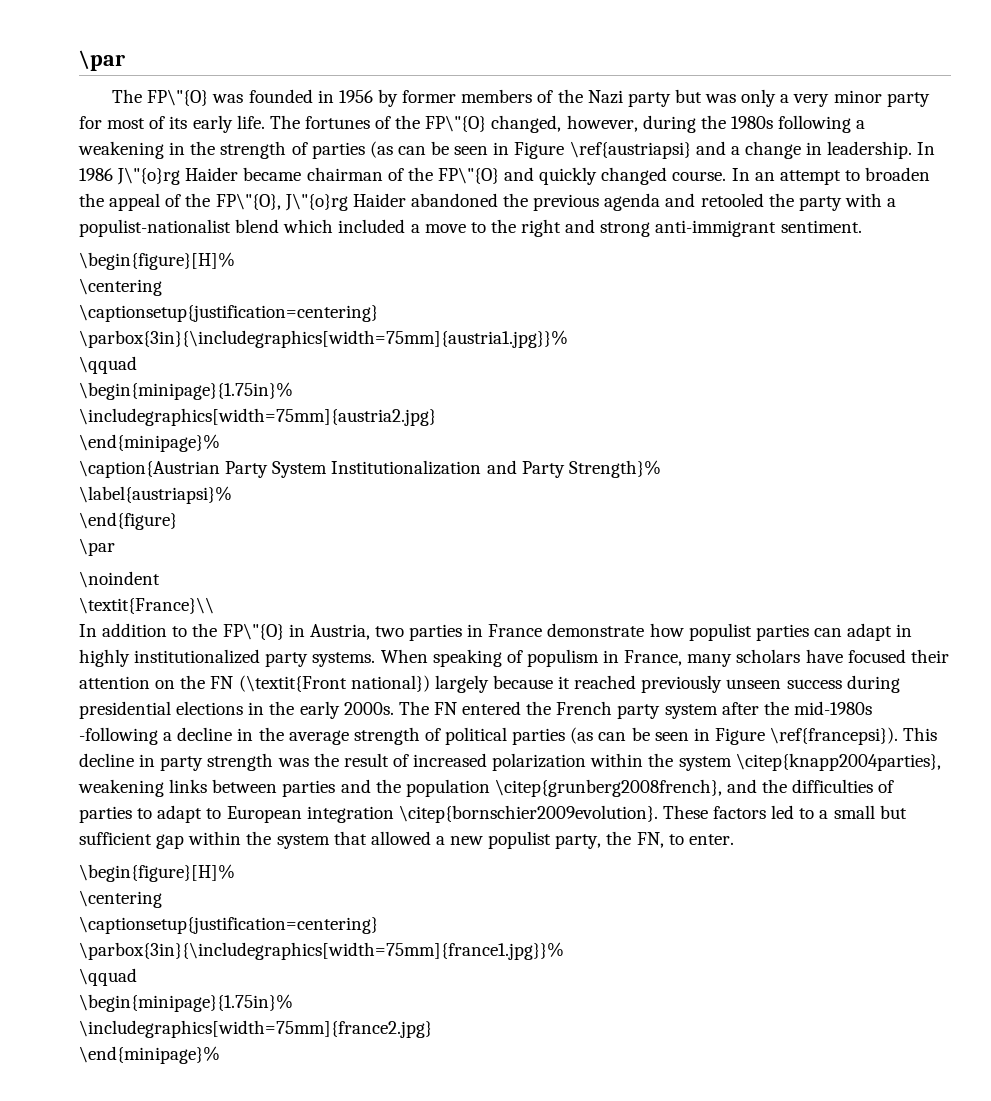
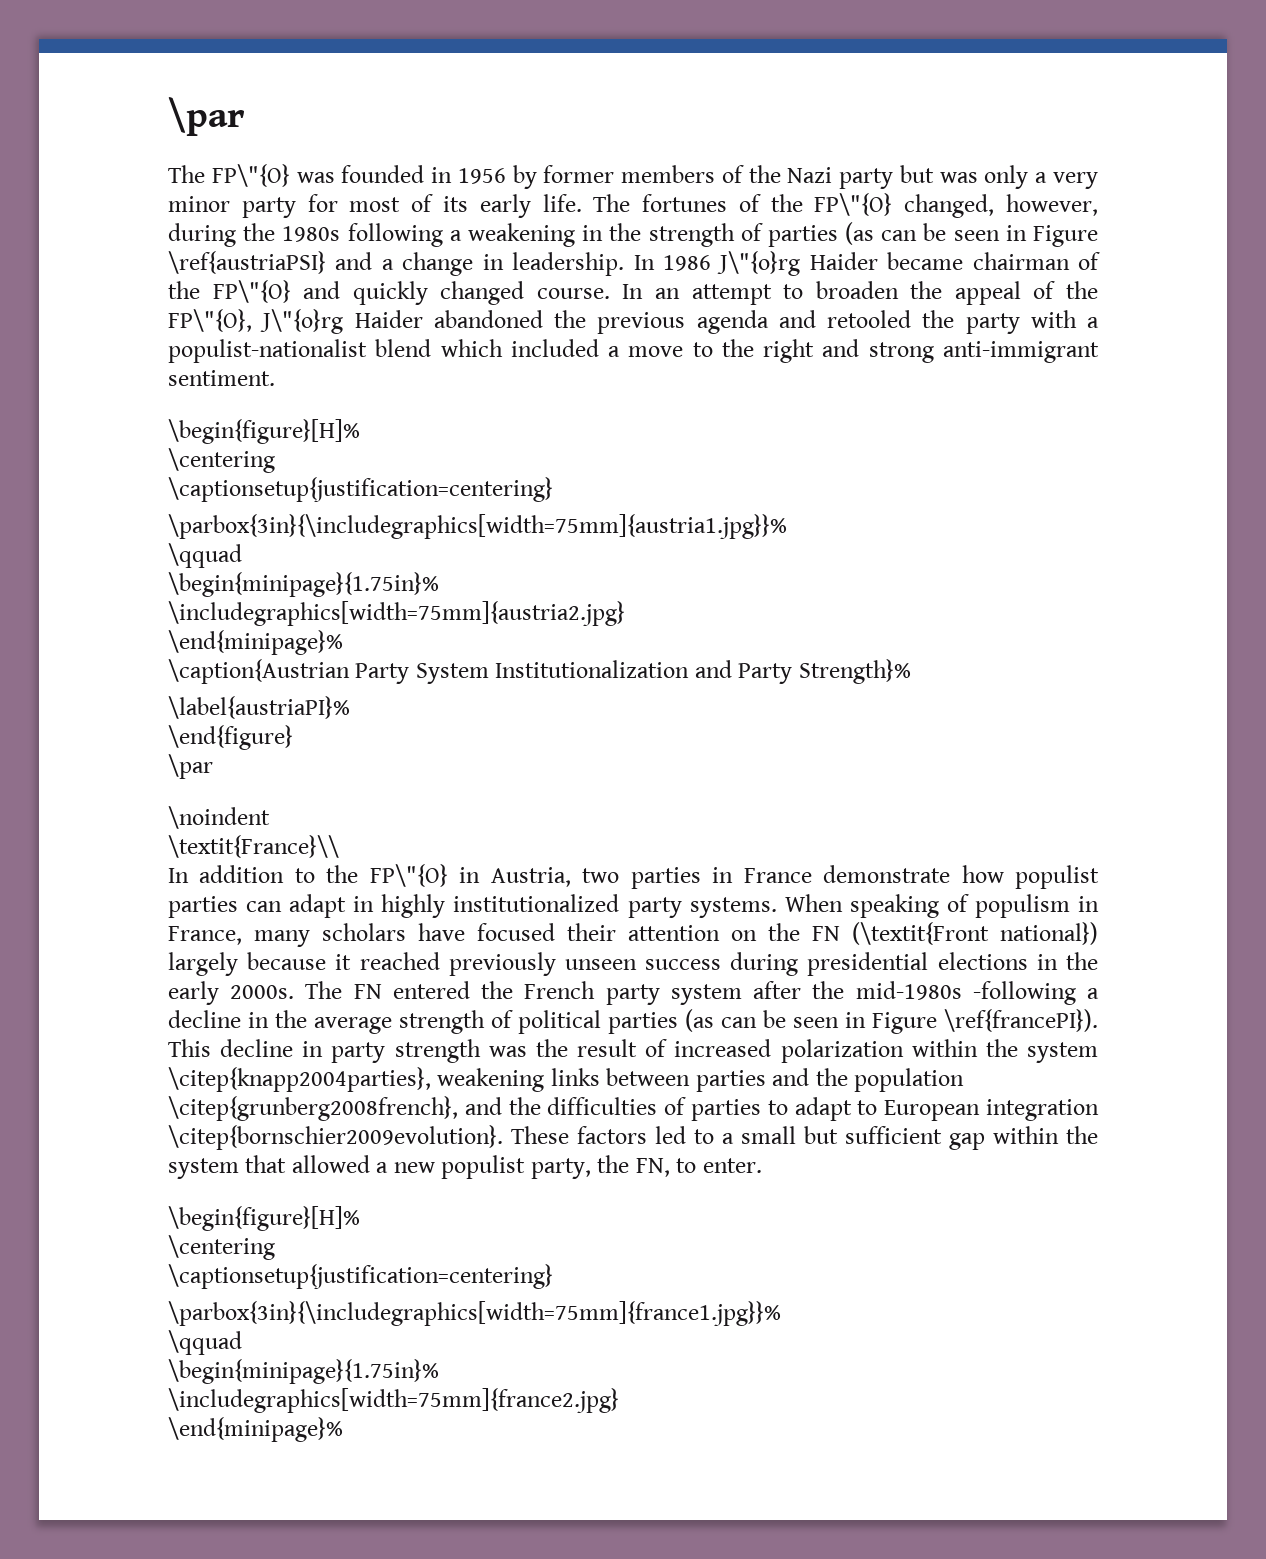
- The fortunes of the FP\"{O} changed, however, during the 1980s following a weakening in the strength of parties (as can be seen in Figure \ref{austriapsi} and a change in leadership.
+ The fortunes of the FP\"{O} changed, however, during the 1980s following a weakening in the strength of parties (as can be seen in Figure \ref{austriaPSI} and a change in leadership.
- \label{austriapsi}%
+ \label{austriaPI}%
- The FN entered the French party system after the mid-1980s -following a decline in the average strength of political parties (as can be seen in Figure \ref{francepsi}).
+ The FN entered the French party system after the mid-1980s -following a decline in the average strength of political parties (as can be seen in Figure \ref{francePI}).

